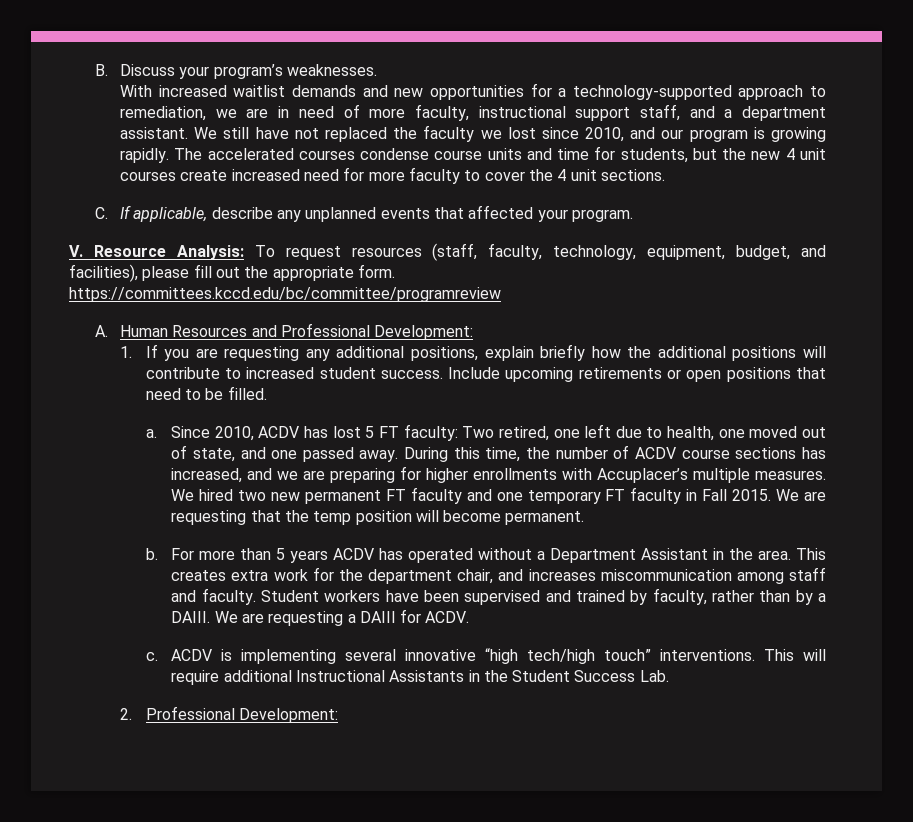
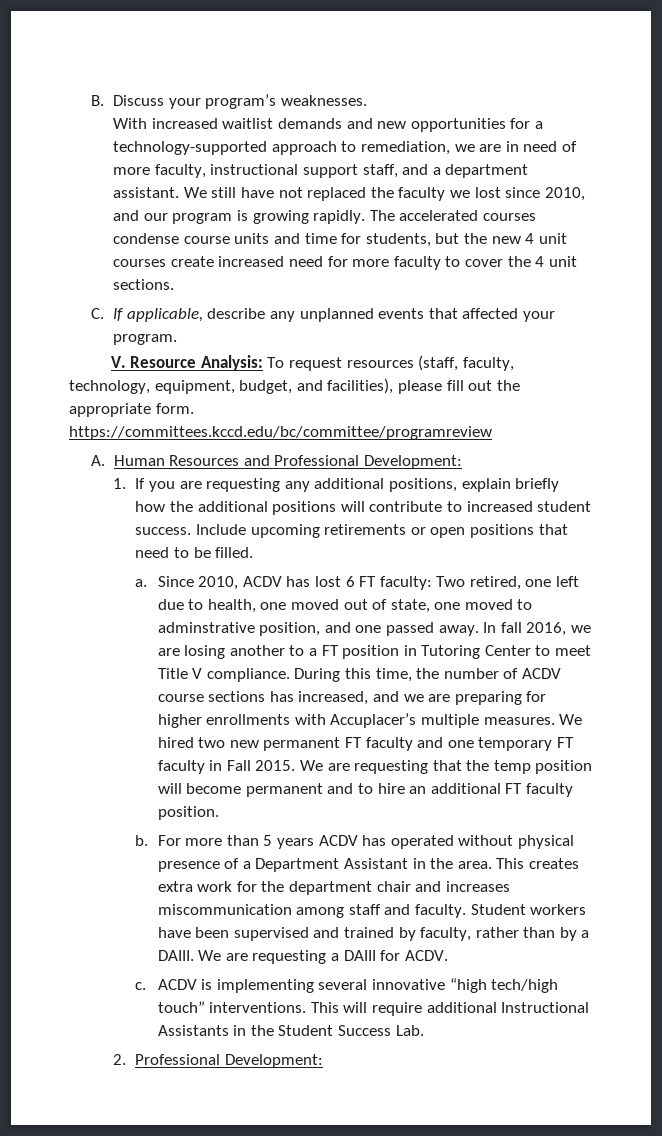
- Since 2010, ACDV has lost 5 FT faculty: Two retired, one left due to health, one moved out of state, and one passed away.
+ Since 2010, ACDV has lost 6 FT faculty: Two retired, one left due to health, one moved out of state, one moved to adminstrative position, and one passed away. In fall 2016, we are losing another to a FT position in Tutoring Center to meet Title V compliance.
- We are requesting that the temp position will become permanent.
+ We are requesting that the temp position will become permanent and to hire an additional FT faculty position.
- For more than 5 years ACDV has operated without a Department Assistant in the area.
+ For more than 5 years ACDV has operated without physical presence of a Department Assistant in the area.
- This creates extra work for the department chair, and increases miscommunication among staff and faculty.
+ This creates extra work for the department chair and increases miscommunication among staff and faculty.

